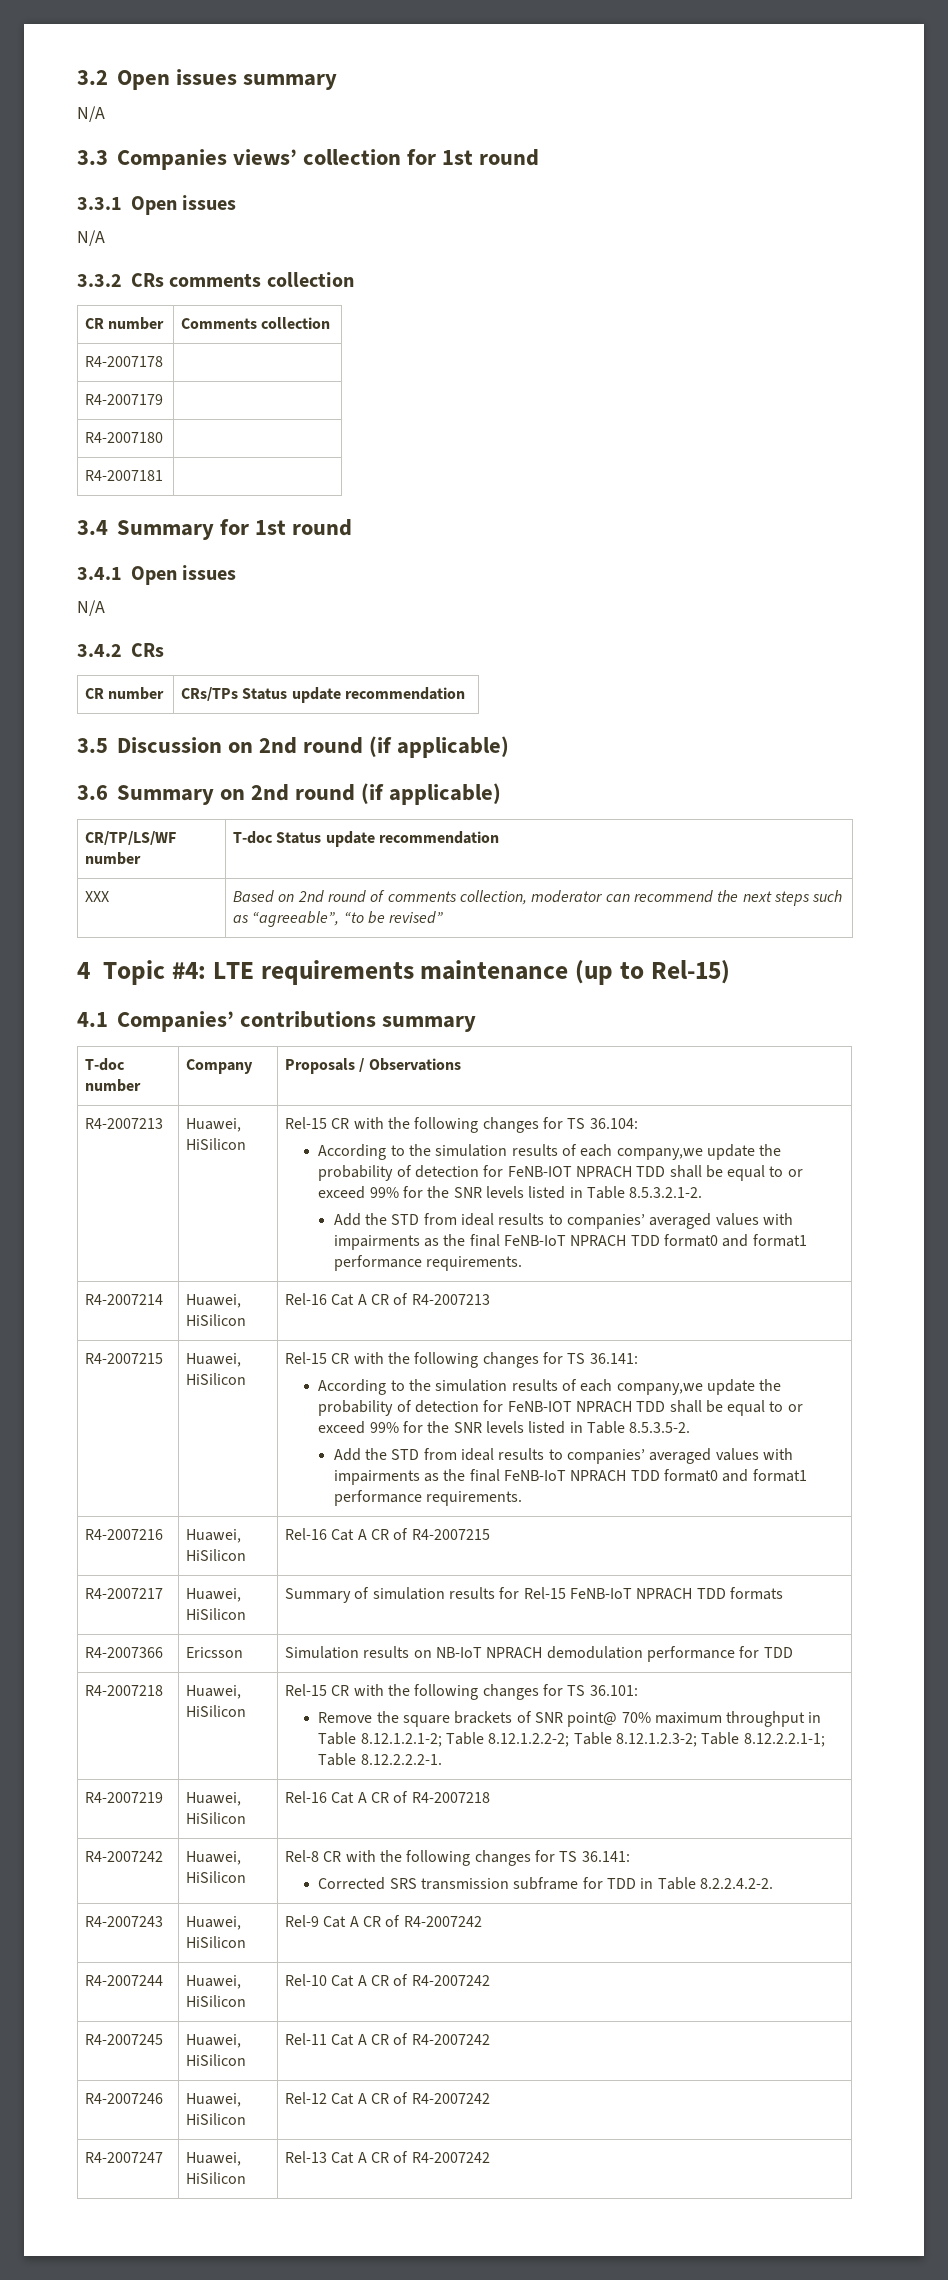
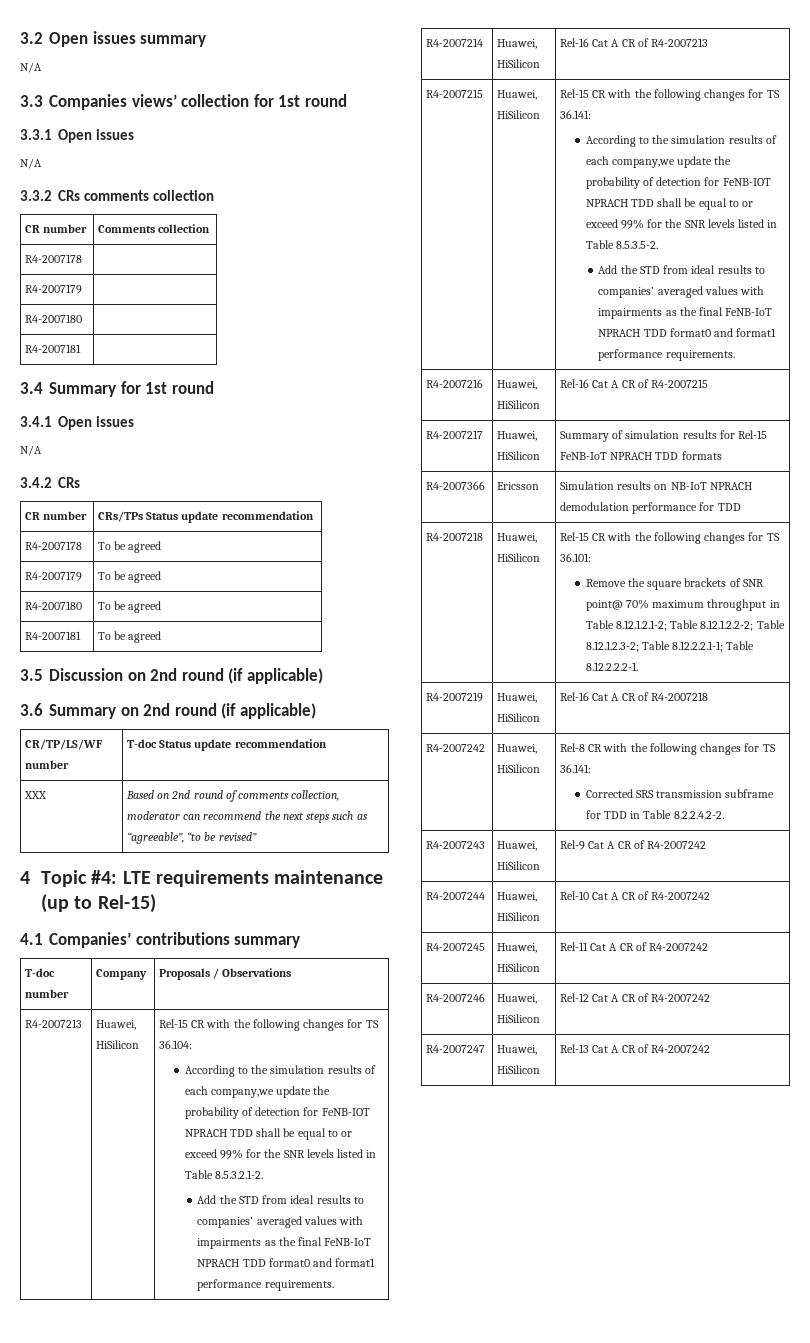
+ R4-2007178 | To be agreed
+ R4-2007179 | To be agreed
+ R4-2007180 | To be agreed
+ R4-2007181 | To be agreed

